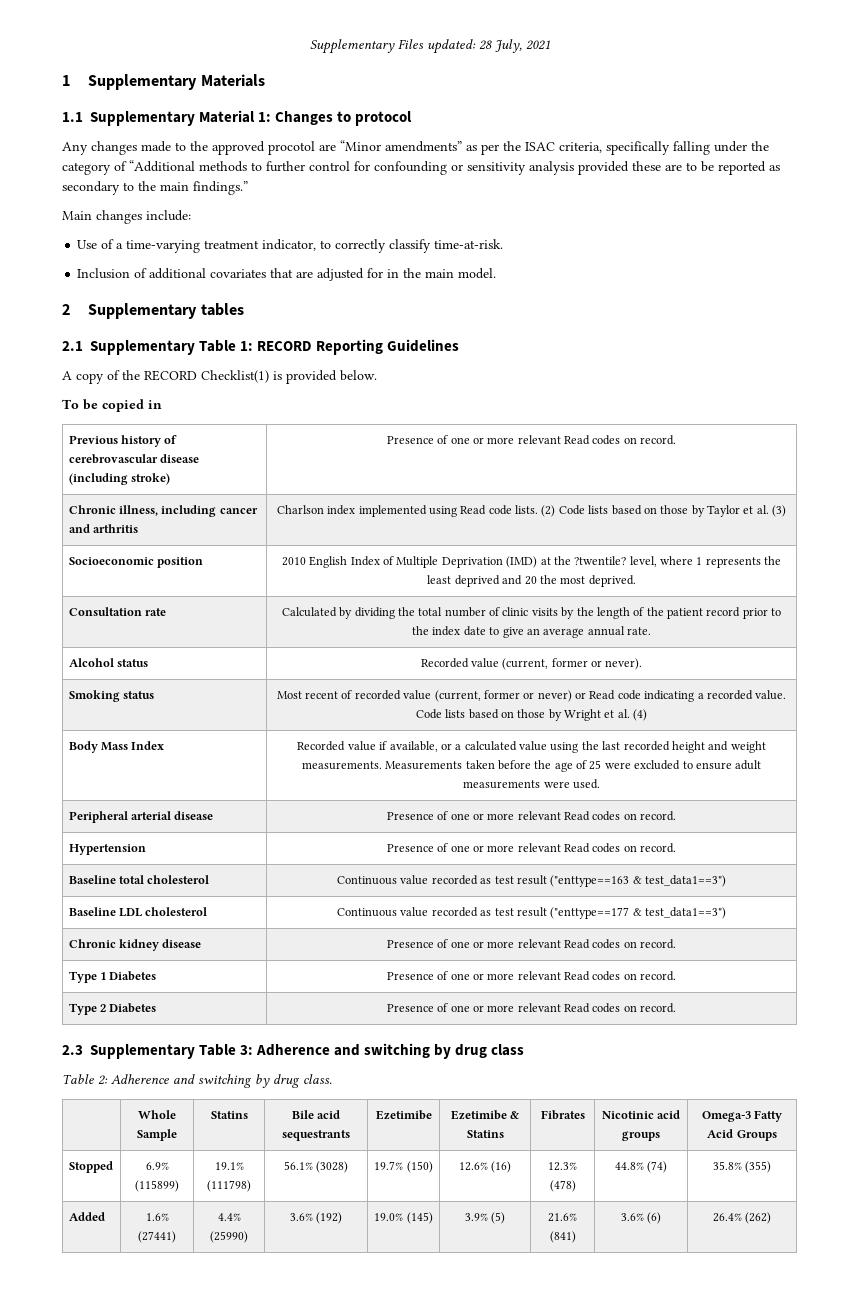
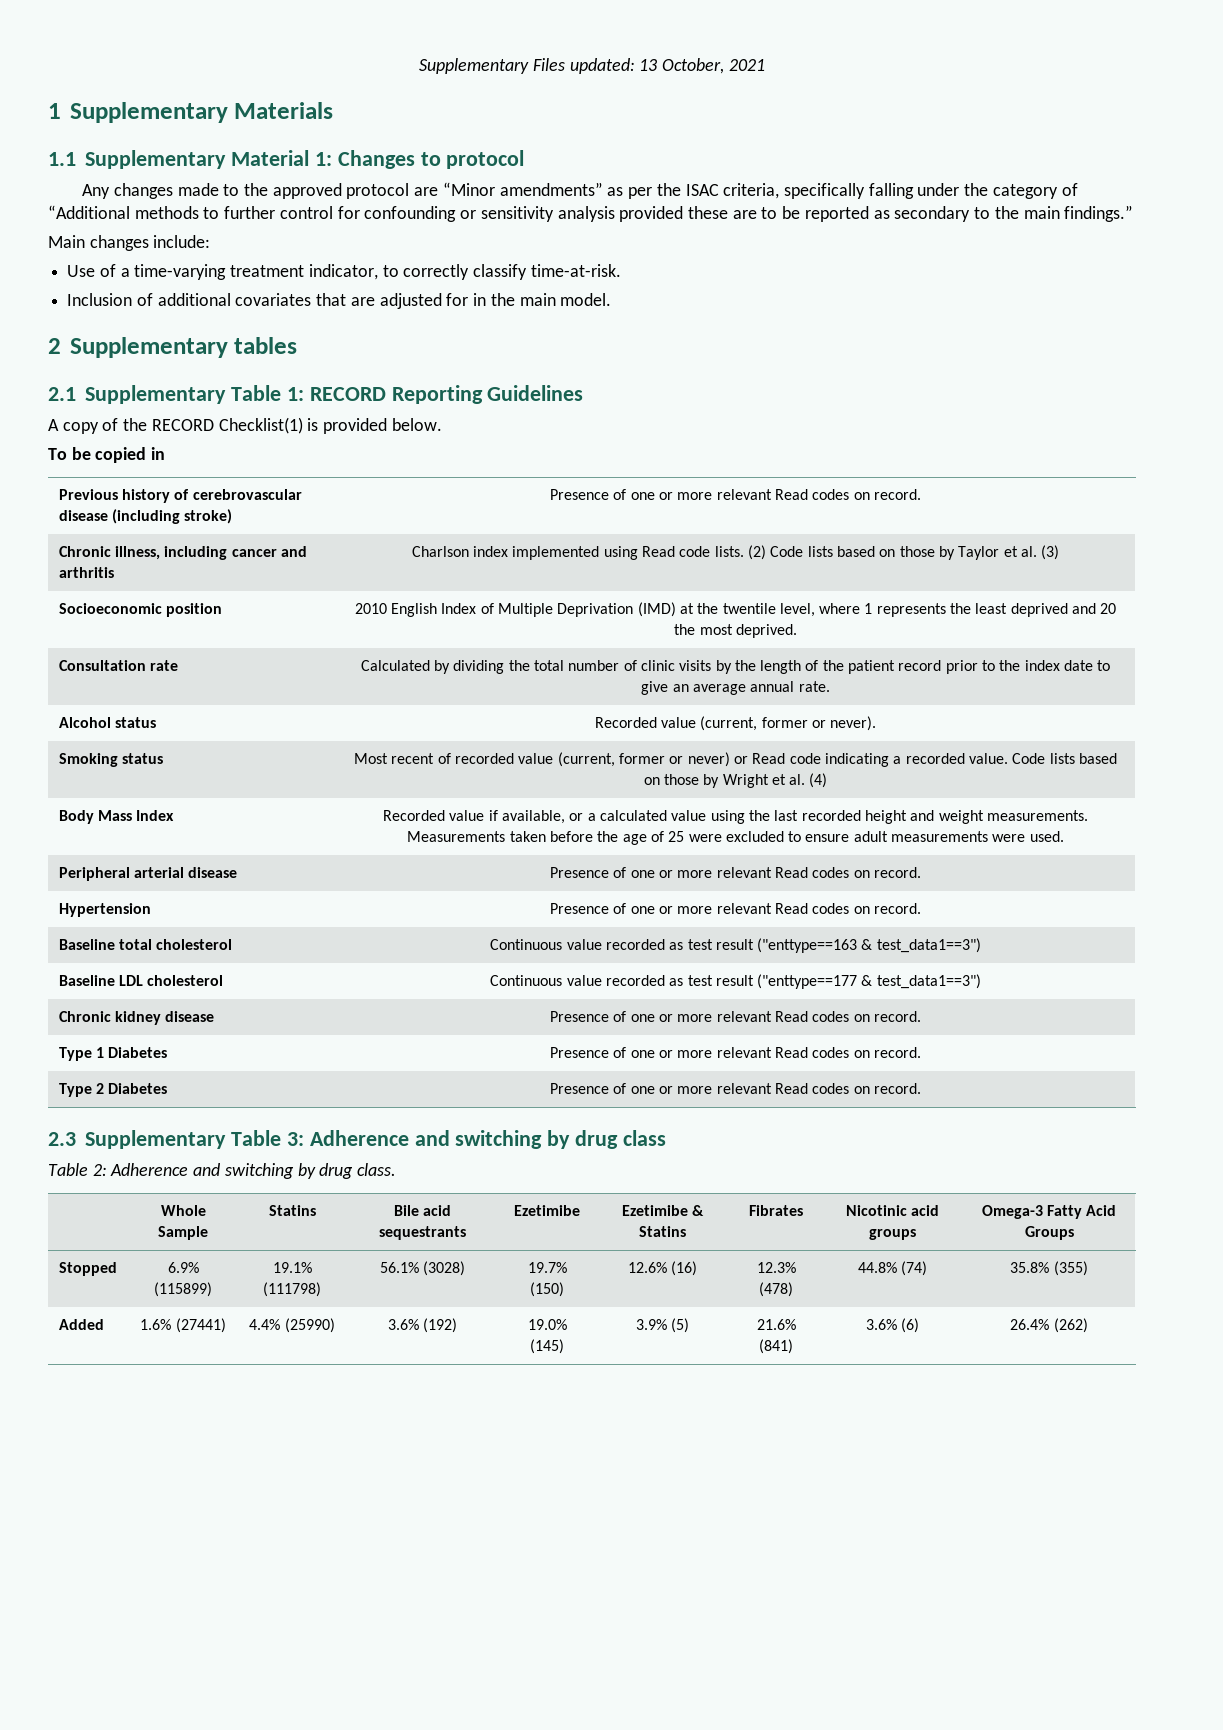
- Supplementary Files updated: 28 July, 2021
+ Supplementary Files updated: 13 October, 2021
- Any changes made to the approved procotol are “Minor amendments” as per the ISAC criteria, specifically falling under the category of “Additional methods to further control for confounding or sensitivity analysis provided these are to be reported as secondary to the main findings.”
+ Any changes made to the approved protocol are “Minor amendments” as per the ISAC criteria, specifically falling under the category of “Additional methods to further control for confounding or sensitivity analysis provided these are to be reported as secondary to the main findings.”
- Socioeconomic position | 2010 English Index of Multiple Deprivation (IMD) at the ?twentile? level, where 1 represents the least deprived and 20 the most deprived.
+ Socioeconomic position | 2010 English Index of Multiple Deprivation (IMD) at the twentile level, where 1 represents the least deprived and 20 the most deprived.

